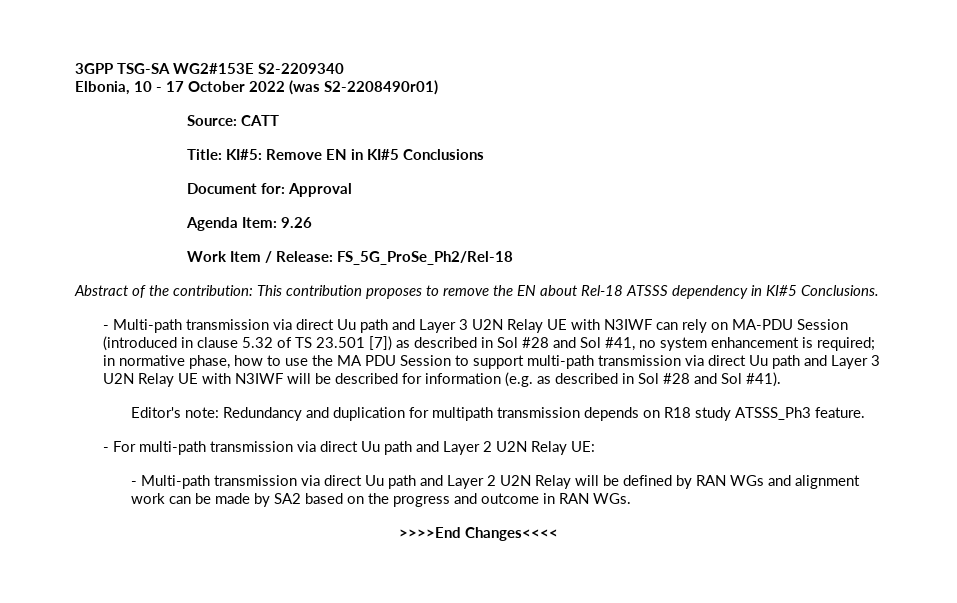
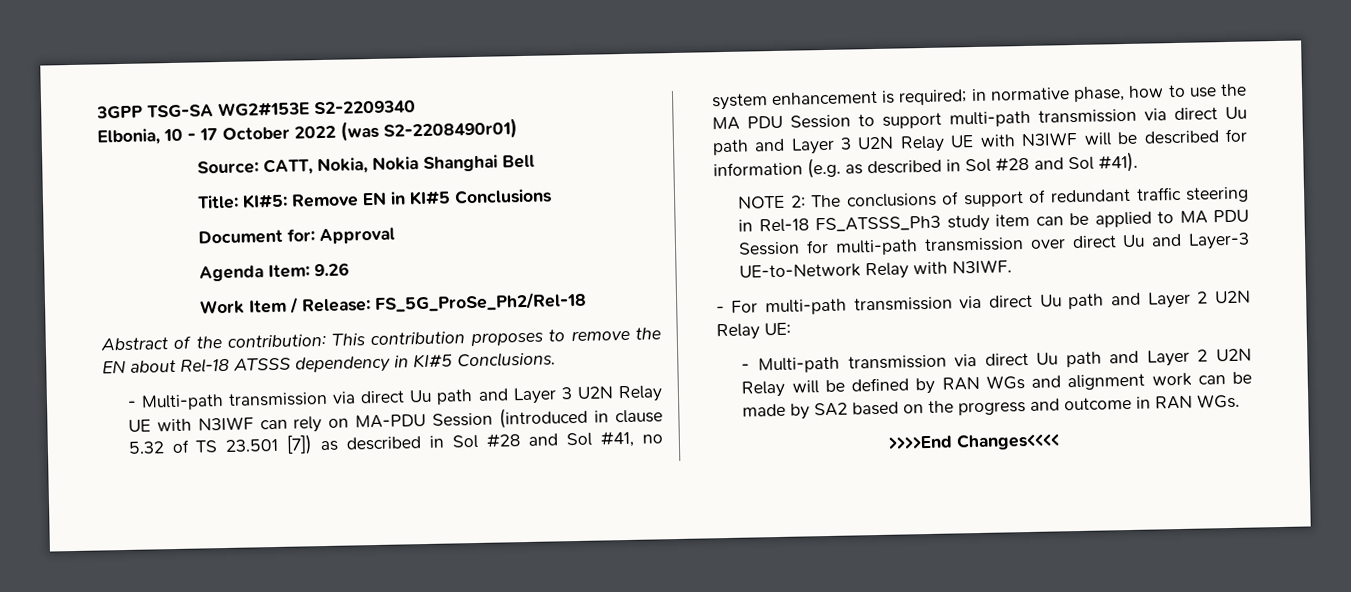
- Source: CATT
+ Source: CATT, Nokia, Nokia Shanghai Bell
- Editor's note: Redundancy and duplication for multipath transmission depends on R18 study ATSSS_Ph3 feature.
+ NOTE 2: The conclusions of support of redundant traffic steering in Rel-18 FS_ATSSS_Ph3 study item can be applied to MA PDU Session for multi-path transmission over direct Uu and Layer-3 UE-to-Network Relay with N3IWF.

